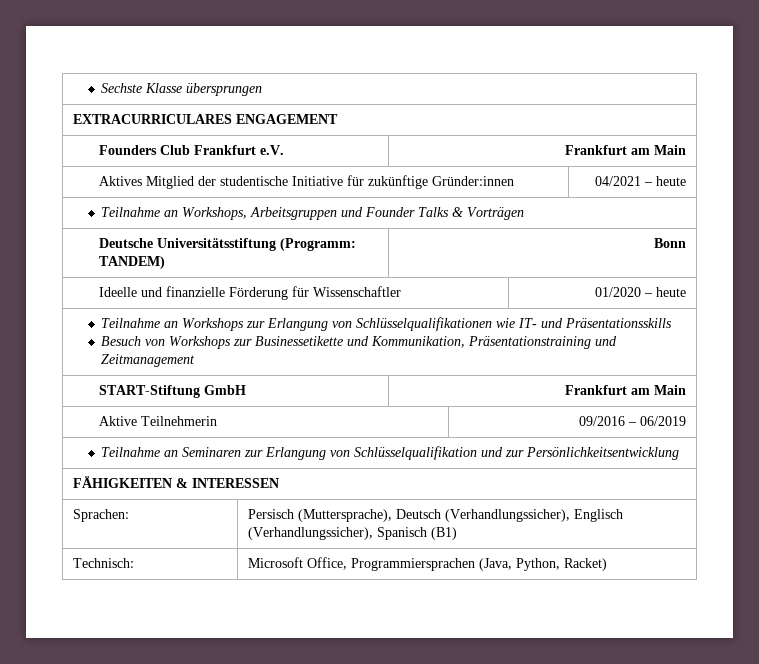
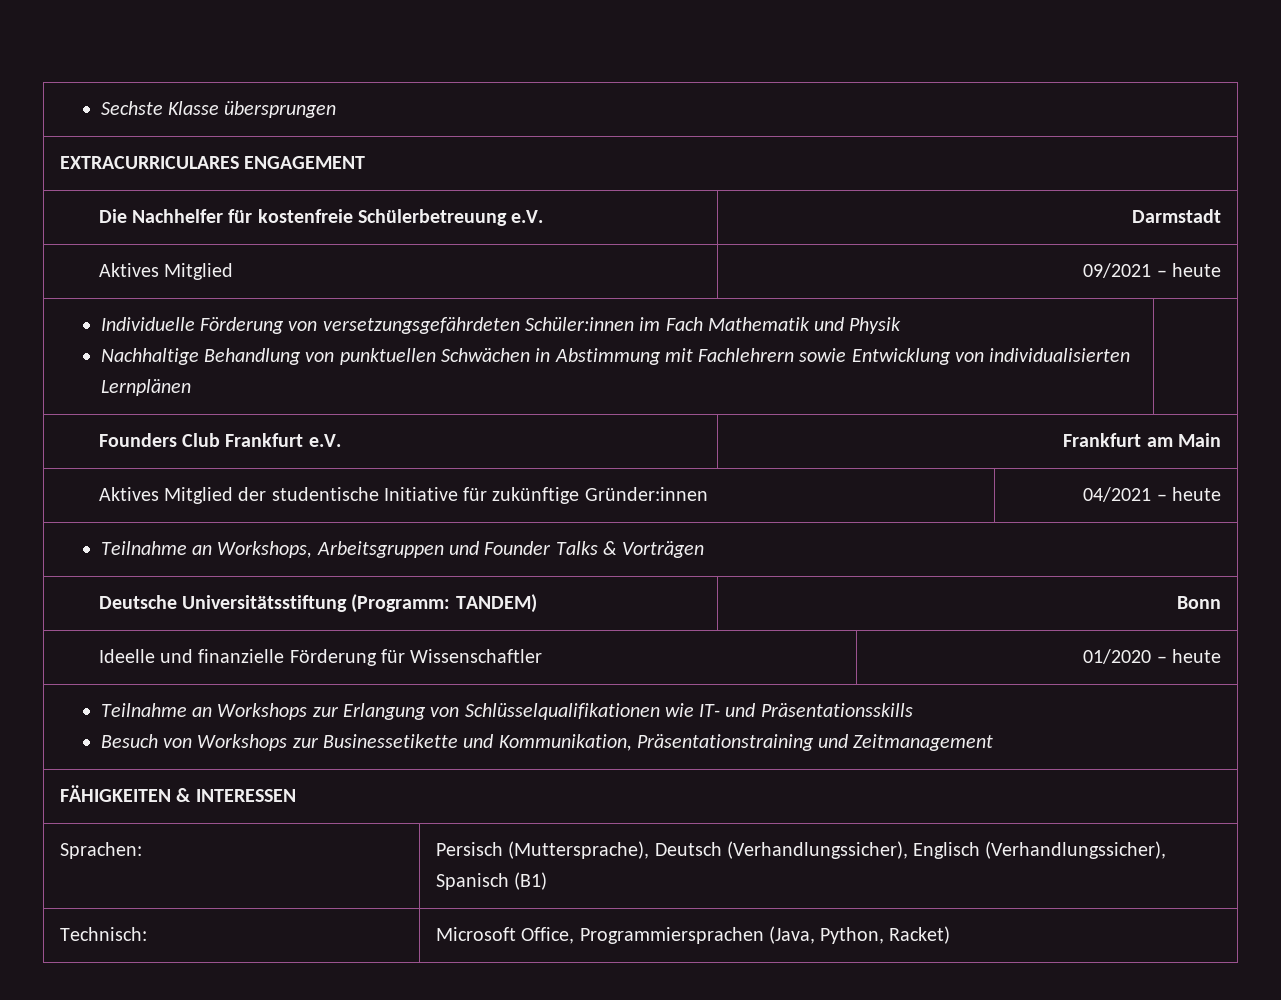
+ Die Nachhelfer für kostenfreie Schülerbetreuung e.V. | Darmstadt
+ Aktives Mitglied | 09/2021 – heute
+ Individuelle Förderung von versetzungsgefährdeten Schüler:innen im Fach Mathematik und Physik
+ Nachhaltige Behandlung von punktuellen Schwächen in Abstimmung mit Fachlehrern sowie Entwicklung von individualisierten Lernplänen |
- START-Stiftung GmbH | Frankfurt am Main
- Aktive Teilnehmerin | 09/2016 – 06/2019
- Teilnahme an Seminaren zur Erlangung von Schlüsselqualifikation und zur Persönlichkeitsentwicklung

